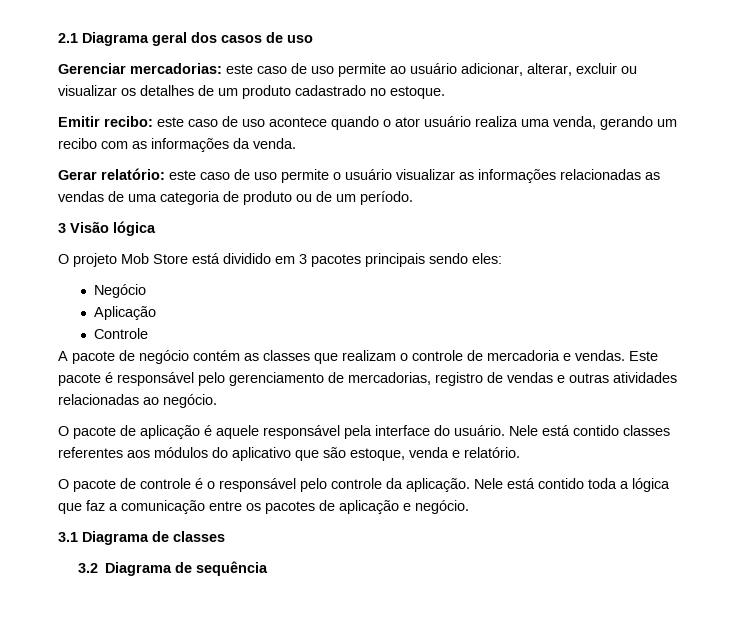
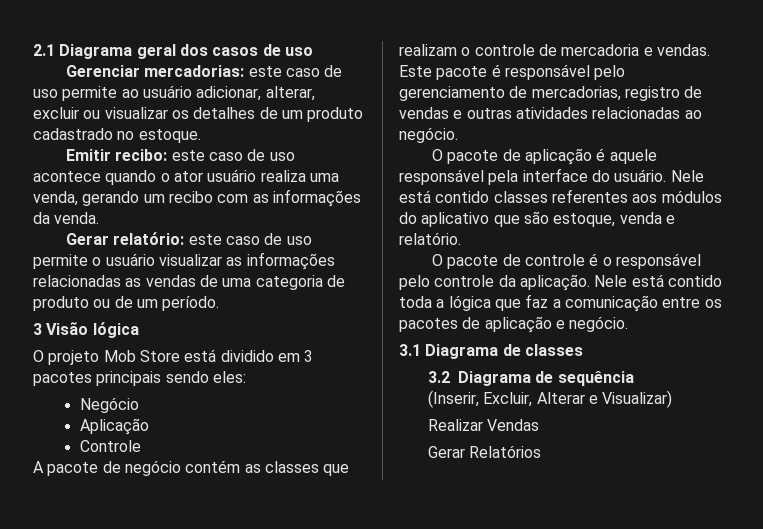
+ (Inserir, Excluir, Alterar e Visualizar)
+ Realizar Vendas
+ Gerar Relatórios

